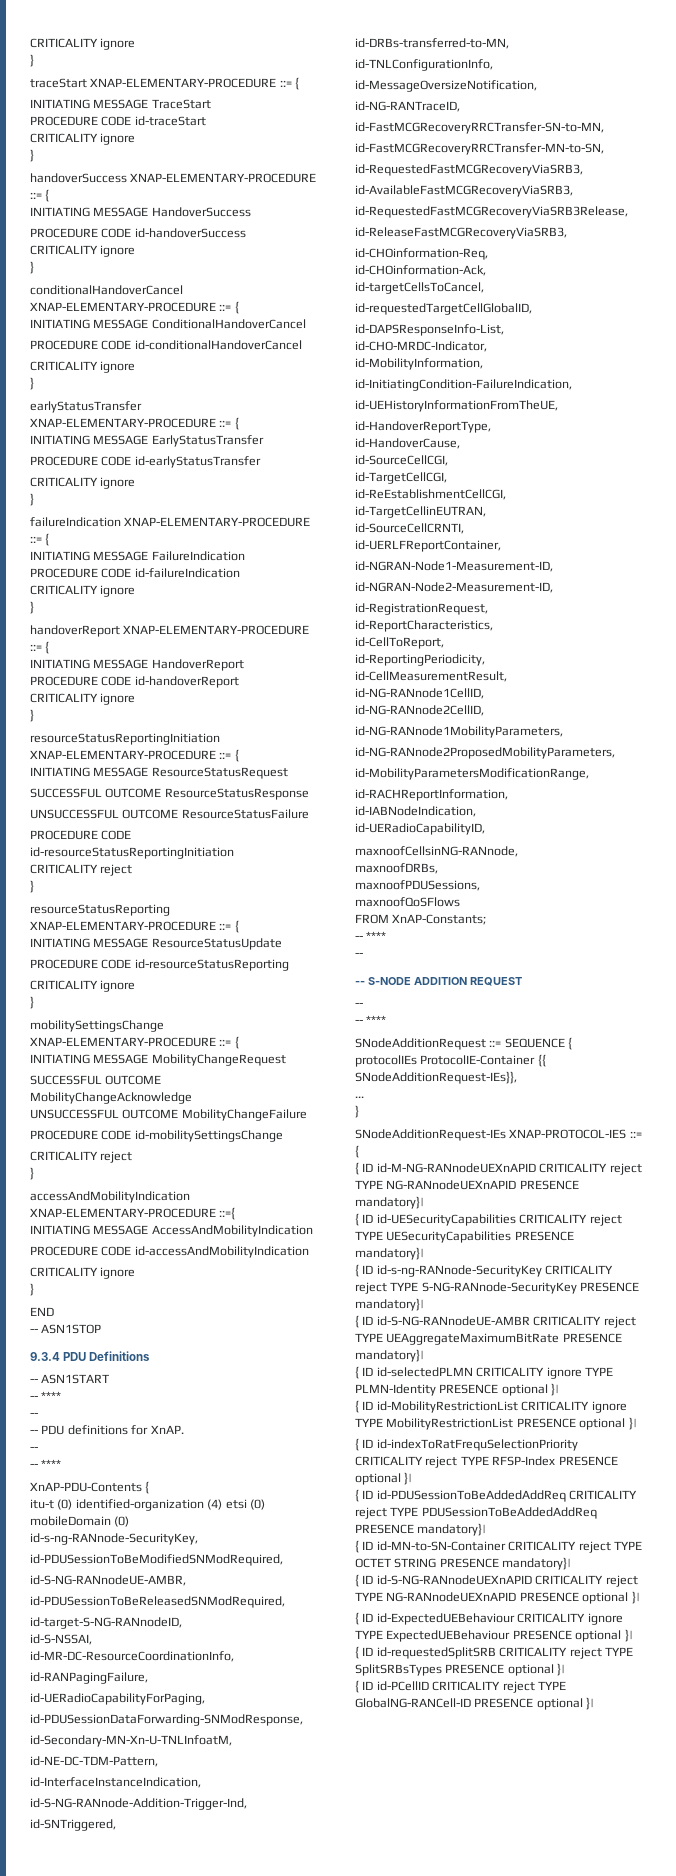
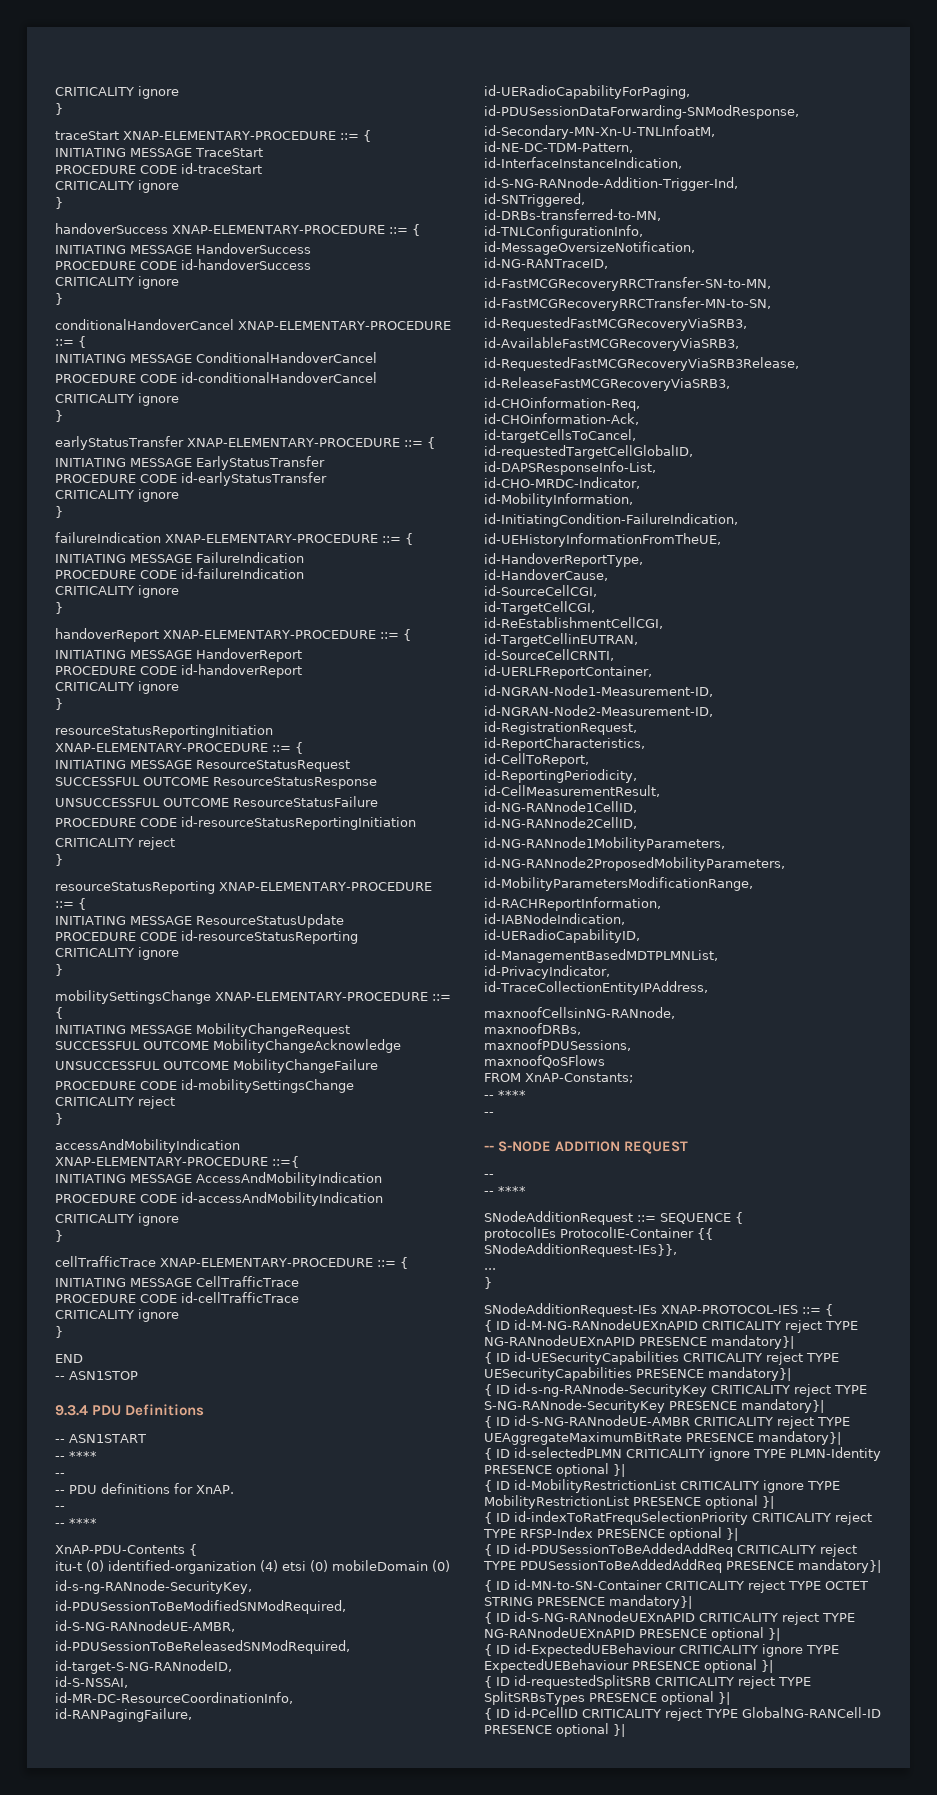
+ cellTrafficTrace XNAP-ELEMENTARY-PROCEDURE ::= {
+ INITIATING MESSAGE CellTrafficTrace
+ PROCEDURE CODE id-cellTrafficTrace
+ CRITICALITY ignore
+ }
+ id-ManagementBasedMDTPLMNList,
+ id-PrivacyIndicator,
+ id-TraceCollectionEntityIPAddress,

